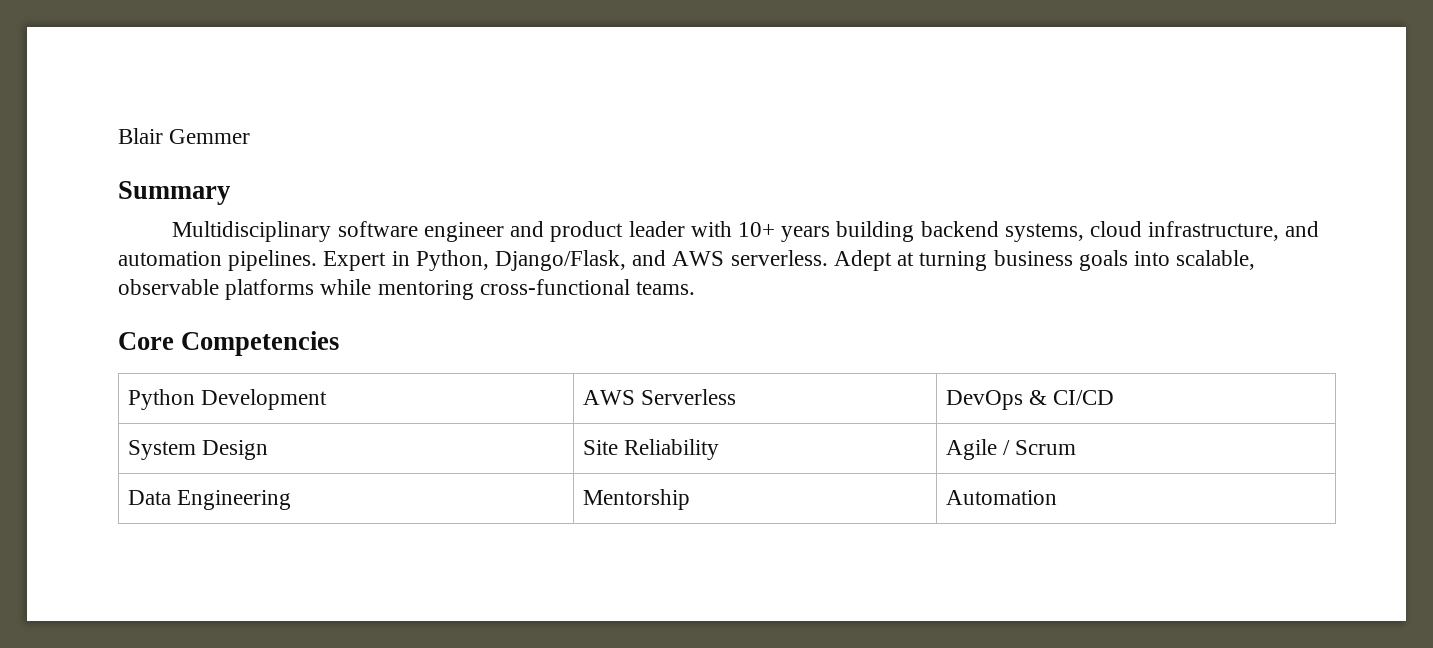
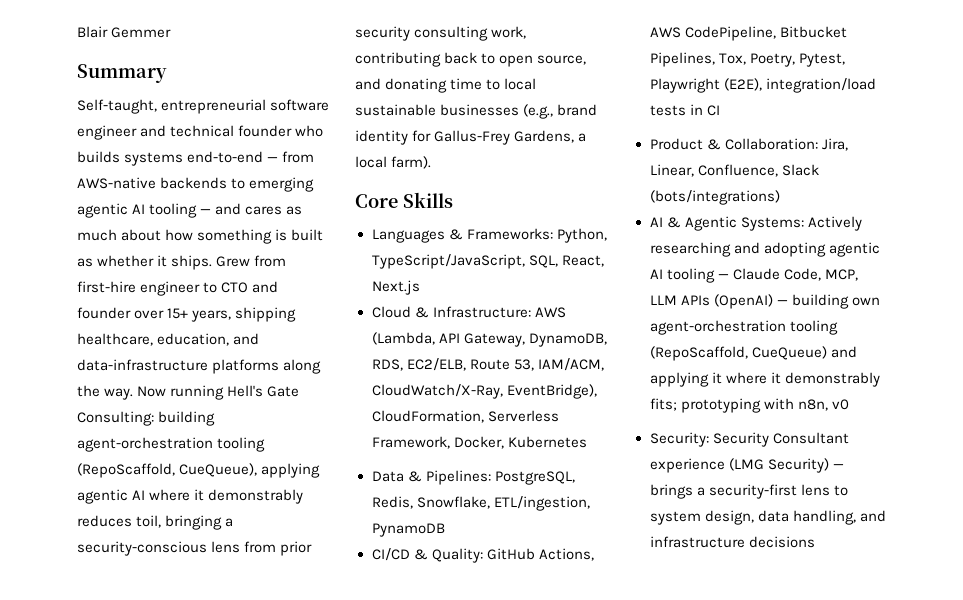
- Multidisciplinary software engineer and product leader with 10+ years building backend systems, cloud infrastructure, and automation pipelines. Expert in Python, Django/Flask, and AWS serverless. Adept at turning business goals into scalable, observable platforms while mentoring cross‑functional teams.
- Core Competencies
- Python Development | AWS Serverless | DevOps & CI/CD
- System Design | Site Reliability | Agile / Scrum
- Data Engineering | Mentorship | Automation
+ Self-taught, entrepreneurial software engineer and technical founder who builds systems end-to-end — from AWS-native backends to emerging agentic AI tooling — and cares as much about how something is built as whether it ships. Grew from first-hire engineer to CTO and founder over 15+ years, shipping healthcare, education, and data-infrastructure platforms along the way. Now running Hell's Gate Consulting: building agent-orchestration tooling (RepoScaffold, CueQueue), applying agentic AI where it demonstrably reduces toil, bringing a security-conscious lens from prior security consulting work, contributing back to open source, and donating time to local sustainable businesses (e.g., brand identity for Gallus-Frey Gardens, a local farm).
+ Core Skills
+ Languages & Frameworks: Python, TypeScript/JavaScript, SQL, React, Next.js
+ Cloud & Infrastructure: AWS (Lambda, API Gateway, DynamoDB, RDS, EC2/ELB, Route 53, IAM/ACM, CloudWatch/X-Ray, EventBridge), CloudFormation, Serverless Framework, Docker, Kubernetes
+ Data & Pipelines: PostgreSQL, Redis, Snowflake, ETL/ingestion, PynamoDB
+ CI/CD & Quality: GitHub Actions, AWS CodePipeline, Bitbucket Pipelines, Tox, Poetry, Pytest, Playwright (E2E), integration/load tests in CI
+ Product & Collaboration: Jira, Linear, Confluence, Slack (bots/integrations)
+ AI & Agentic Systems: Actively researching and adopting agentic AI tooling — Claude Code, MCP, LLM APIs (OpenAI) — building own agent-orchestration tooling (RepoScaffold, CueQueue) and applying it where it demonstrably fits; prototyping with n8n, v0
+ Security: Security Consultant experience (LMG Security) — brings a security-first lens to system design, data handling, and infrastructure decisions

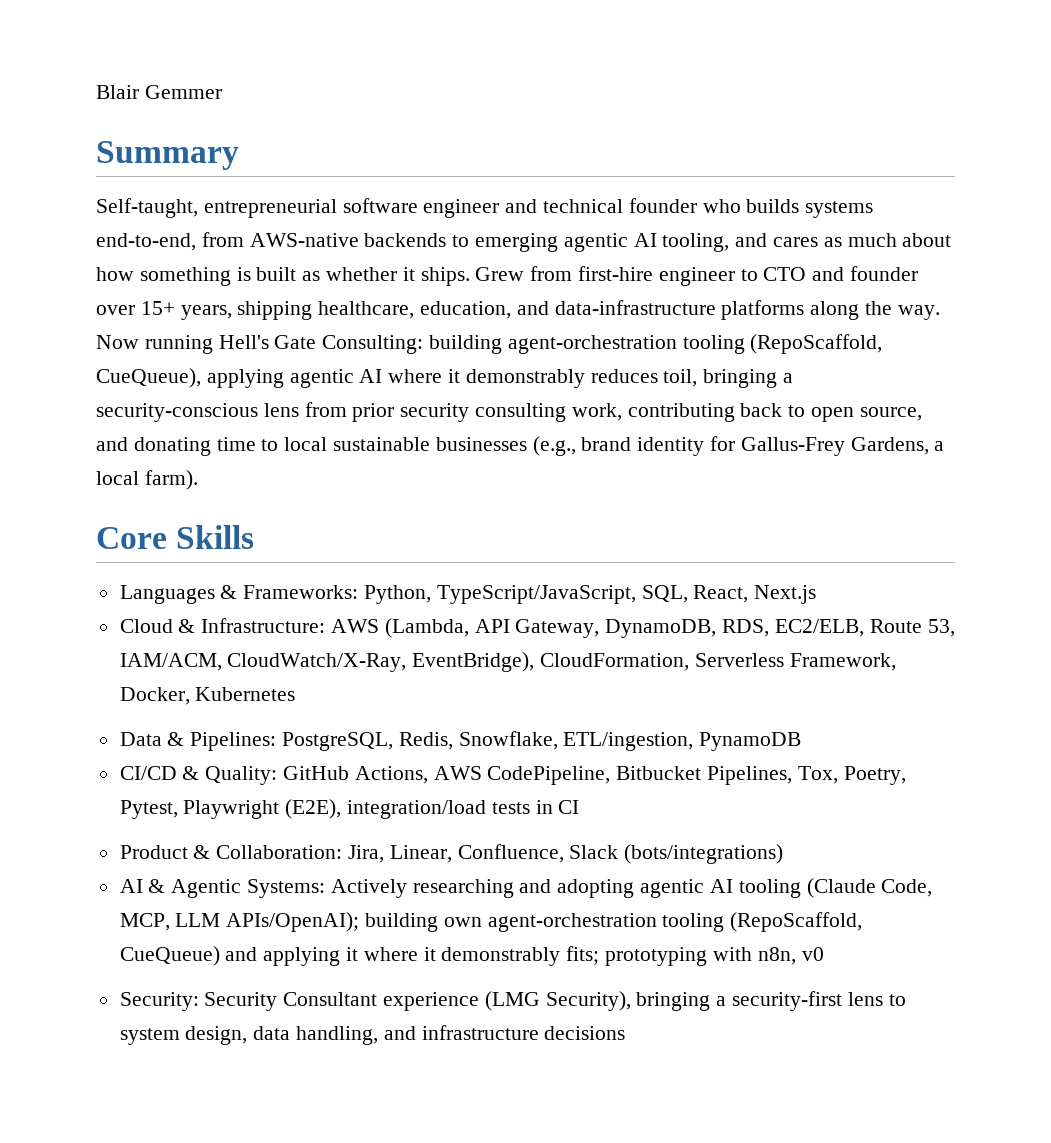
- Self-taught, entrepreneurial software engineer and technical founder who builds systems end-to-end — from AWS-native backends to emerging agentic AI tooling — and cares as much about how something is built as whether it ships.
+ Self-taught, entrepreneurial software engineer and technical founder who builds systems end-to-end, from AWS-native backends to emerging agentic AI tooling, and cares as much about how something is built as whether it ships.
- AI & Agentic Systems: Actively researching and adopting agentic AI tooling — Claude Code, MCP, LLM APIs (OpenAI) — building own agent-orchestration tooling (RepoScaffold, CueQueue) and applying it where it demonstrably fits; prototyping with n8n, v0
+ AI & Agentic Systems: Actively researching and adopting agentic AI tooling (Claude Code, MCP, LLM APIs/OpenAI); building own agent-orchestration tooling (RepoScaffold, CueQueue) and applying it where it demonstrably fits; prototyping with n8n, v0
- Security: Security Consultant experience (LMG Security) — brings a security-first lens to system design, data handling, and infrastructure decisions
+ Security: Security Consultant experience (LMG Security), bringing a security-first lens to system design, data handling, and infrastructure decisions

